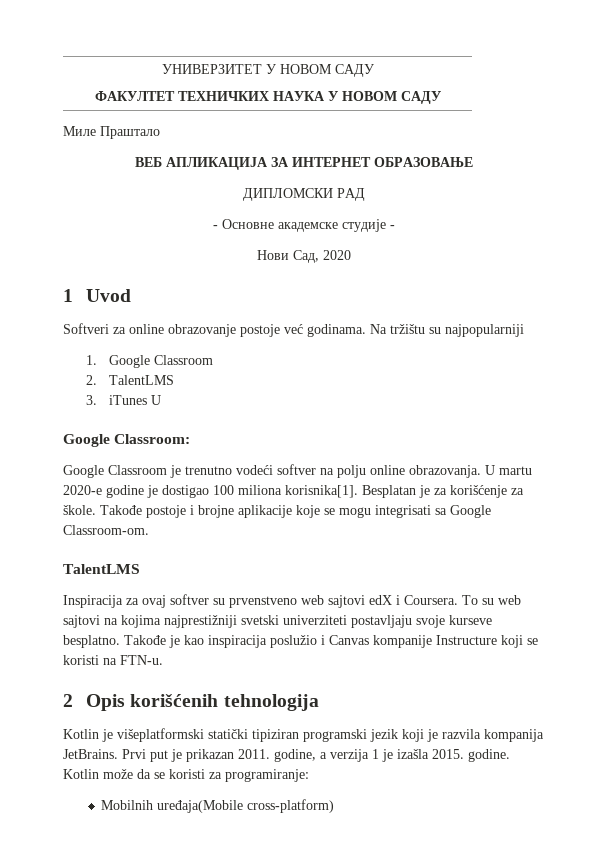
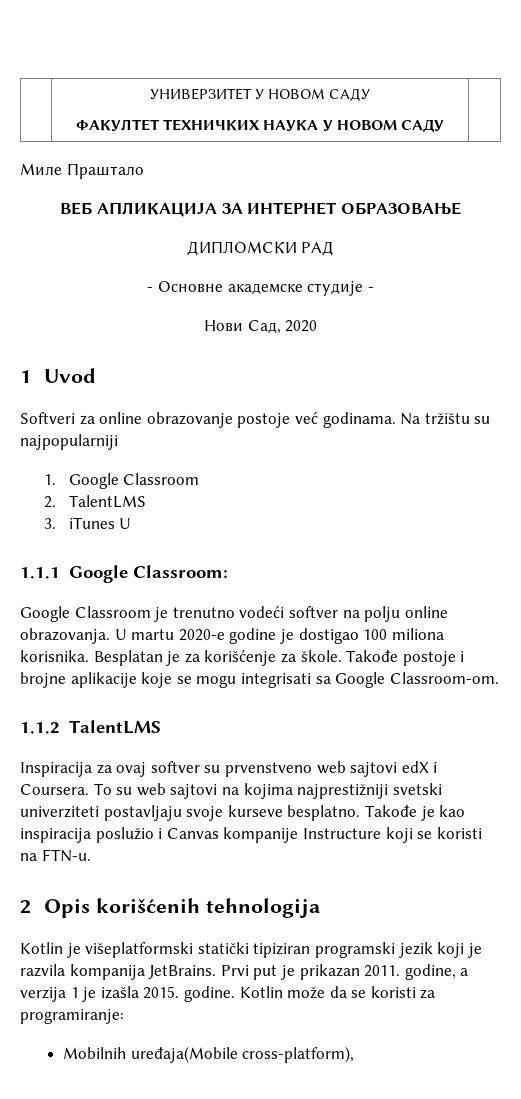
- Google Classroom:
+ 1.1.1 Google Classroom:
- U martu 2020-e godine je dostigao 100 miliona korisnika[1].
+ U martu 2020-e godine je dostigao 100 miliona korisnika.
  Takođe postoje i brojne aplikacije koje se mogu integrisati sa Google Classroom-om.
- TalentLMS
+ 1.1.2 TalentLMS
- Mobilnih uređaja(Mobile cross-platform)
+ Mobilnih uređaja(Mobile cross-platform),

